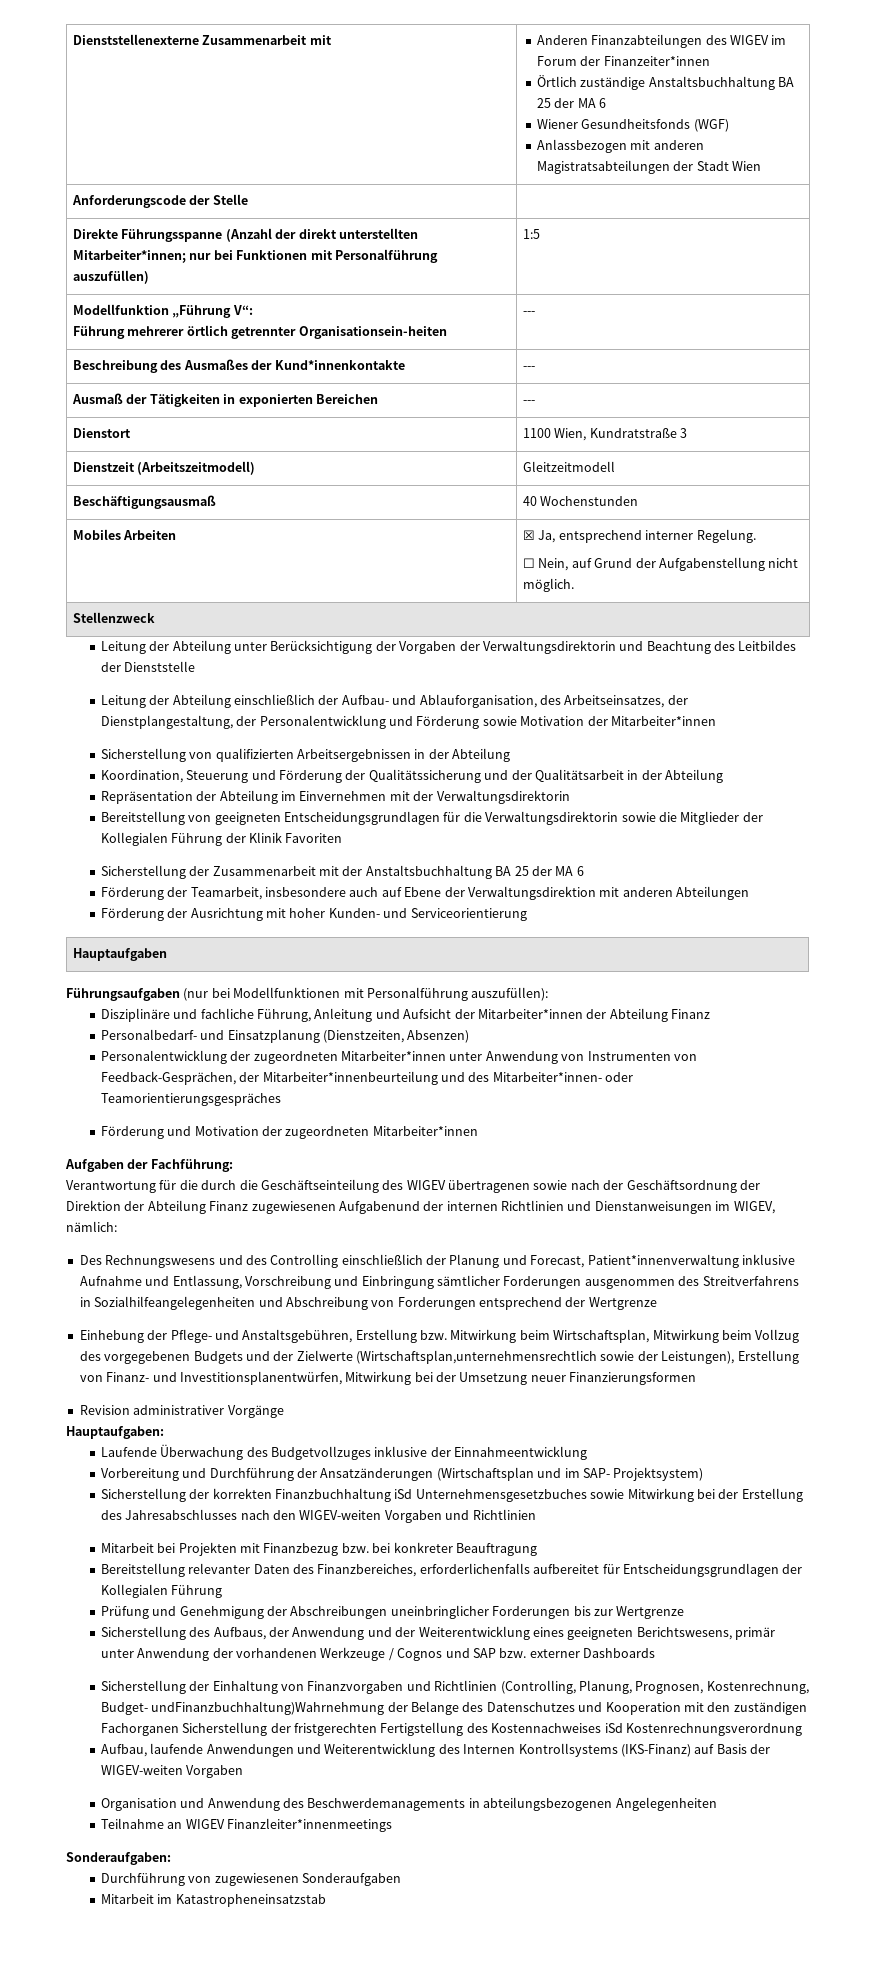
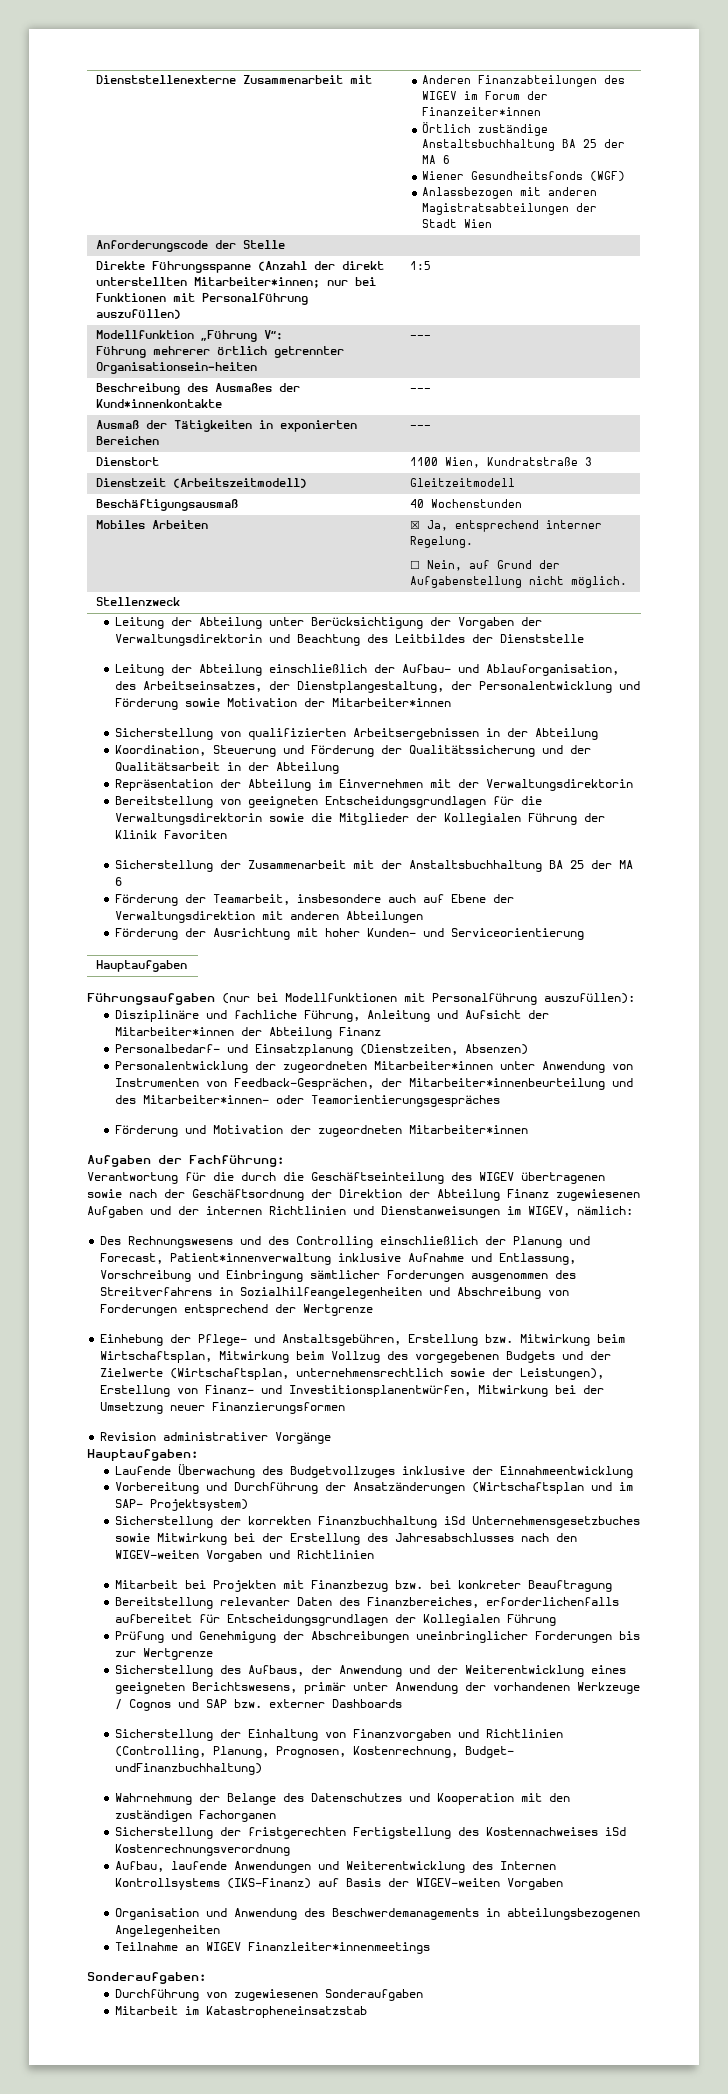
- Verantwortung für die durch die Geschäftseinteilung des WIGEV übertragenen sowie nach der Geschäftsordnung der Direktion der Abteilung Finanz zugewiesenen Aufgabenund der internen Richtlinien und Dienstanweisungen im WIGEV, nämlich:
+ Verantwortung für die durch die Geschäftseinteilung des WIGEV übertragenen sowie nach der Geschäftsordnung der Direktion der Abteilung Finanz zugewiesenen Aufgaben und der internen Richtlinien und Dienstanweisungen im WIGEV, nämlich:
- Einhebung der Pflege- und Anstaltsgebühren, Erstellung bzw. Mitwirkung beim Wirtschaftsplan, Mitwirkung beim Vollzug des vorgegebenen Budgets und der Zielwerte (Wirtschaftsplan,unternehmensrechtlich sowie der Leistungen), Erstellung von Finanz- und Investitionsplanentwürfen, Mitwirkung bei der Umsetzung neuer Finanzierungsformen
+ Einhebung der Pflege- und Anstaltsgebühren, Erstellung bzw. Mitwirkung beim Wirtschaftsplan, Mitwirkung beim Vollzug des vorgegebenen Budgets und der Zielwerte (Wirtschaftsplan, unternehmensrechtlich sowie der Leistungen), Erstellung von Finanz- und Investitionsplanentwürfen, Mitwirkung bei der Umsetzung neuer Finanzierungsformen
- Sicherstellung der Einhaltung von Finanzvorgaben und Richtlinien (Controlling, Planung, Prognosen, Kostenrechnung, Budget- undFinanzbuchhaltung)Wahrnehmung der Belange des Datenschutzes und Kooperation mit den zuständigen Fachorganen Sicherstellung der fristgerechten Fertigstellung des Kostennachweises iSd Kostenrechnungsverordnung
+ Sicherstellung der Einhaltung von Finanzvorgaben und Richtlinien (Controlling, Planung, Prognosen, Kostenrechnung, Budget- undFinanzbuchhaltung)
+ Wahrnehmung der Belange des Datenschutzes und Kooperation mit den zuständigen Fachorganen
+ Sicherstellung der fristgerechten Fertigstellung des Kostennachweises iSd Kostenrechnungsverordnung

